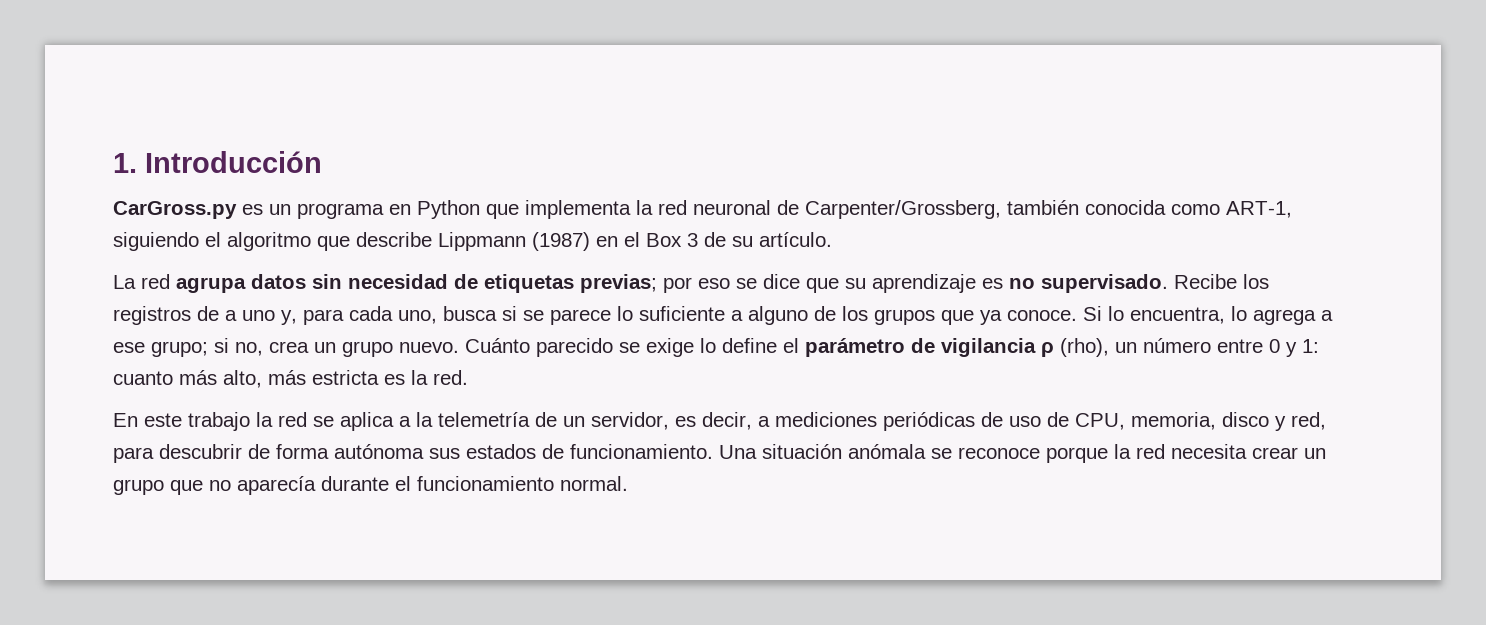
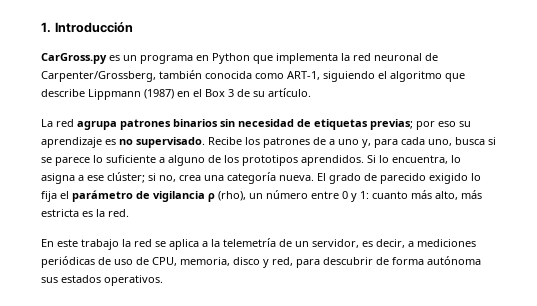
- La red agrupa datos sin necesidad de etiquetas previas; por eso se dice que su aprendizaje es no supervisado.
+ La red agrupa patrones binarios sin necesidad de etiquetas previas; por eso su aprendizaje es no supervisado.
- Recibe los registros de a uno y, para cada uno, busca si se parece lo suficiente a alguno de los grupos que ya conoce.
+ Recibe los patrones de a uno y, para cada uno, busca si se parece lo suficiente a alguno de los prototipos aprendidos.
- Si lo encuentra, lo agrega a ese grupo; si no, crea un grupo nuevo. Cuánto parecido se exige lo define el parámetro de vigilancia ρ (rho), un número entre 0 y 1: cuanto más alto, más estricta es la red.
+ Si lo encuentra, lo asigna a ese clúster; si no, crea una categoría nueva. El grado de parecido exigido lo fija el parámetro de vigilancia ρ (rho), un número entre 0 y 1: cuanto más alto, más estricta es la red.
- En este trabajo la red se aplica a la telemetría de un servidor, es decir, a mediciones periódicas de uso de CPU, memoria, disco y red, para descubrir de forma autónoma sus estados de funcionamiento. Una situación anómala se reconoce porque la red necesita crear un grupo que no aparecía durante el funcionamiento normal.
+ En este trabajo la red se aplica a la telemetría de un servidor, es decir, a mediciones periódicas de uso de CPU, memoria, disco y red, para descubrir de forma autónoma sus estados operativos.

